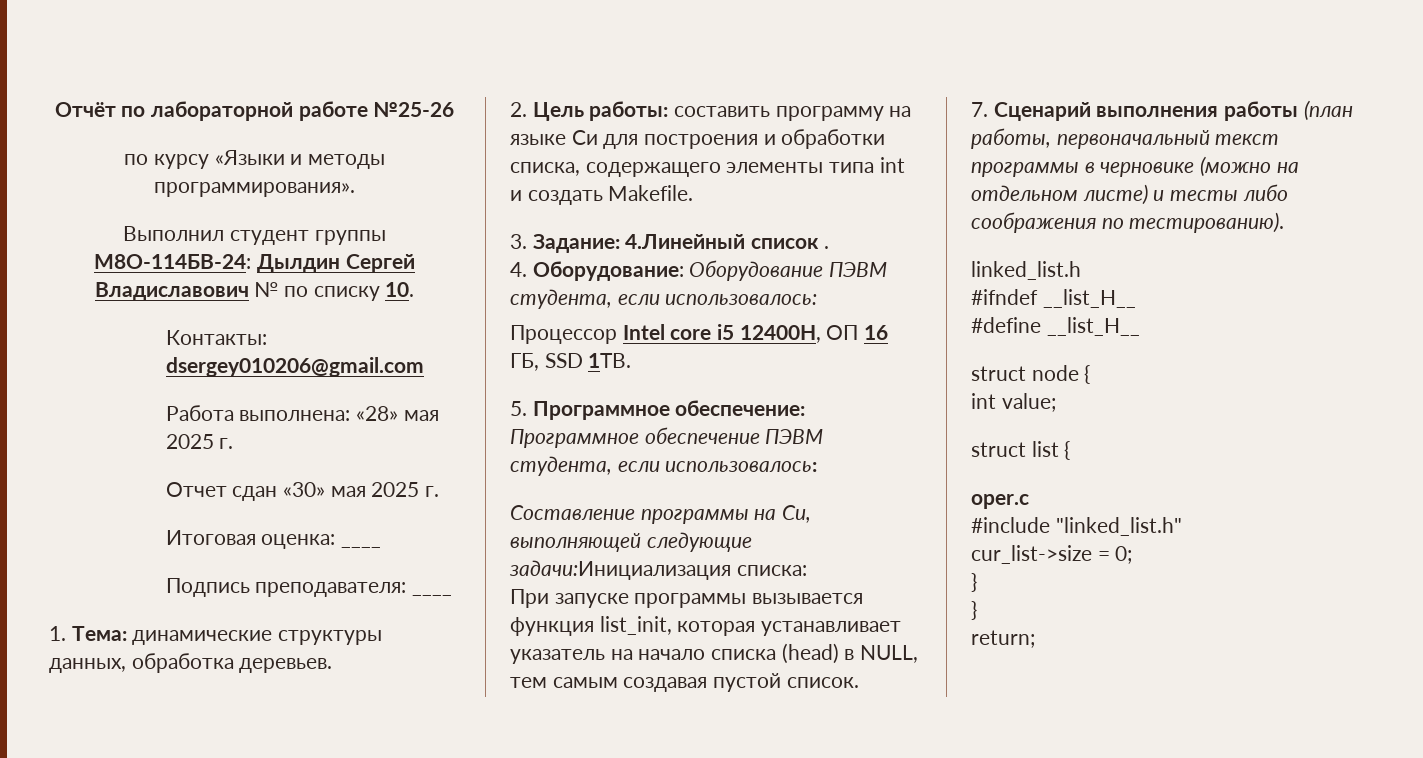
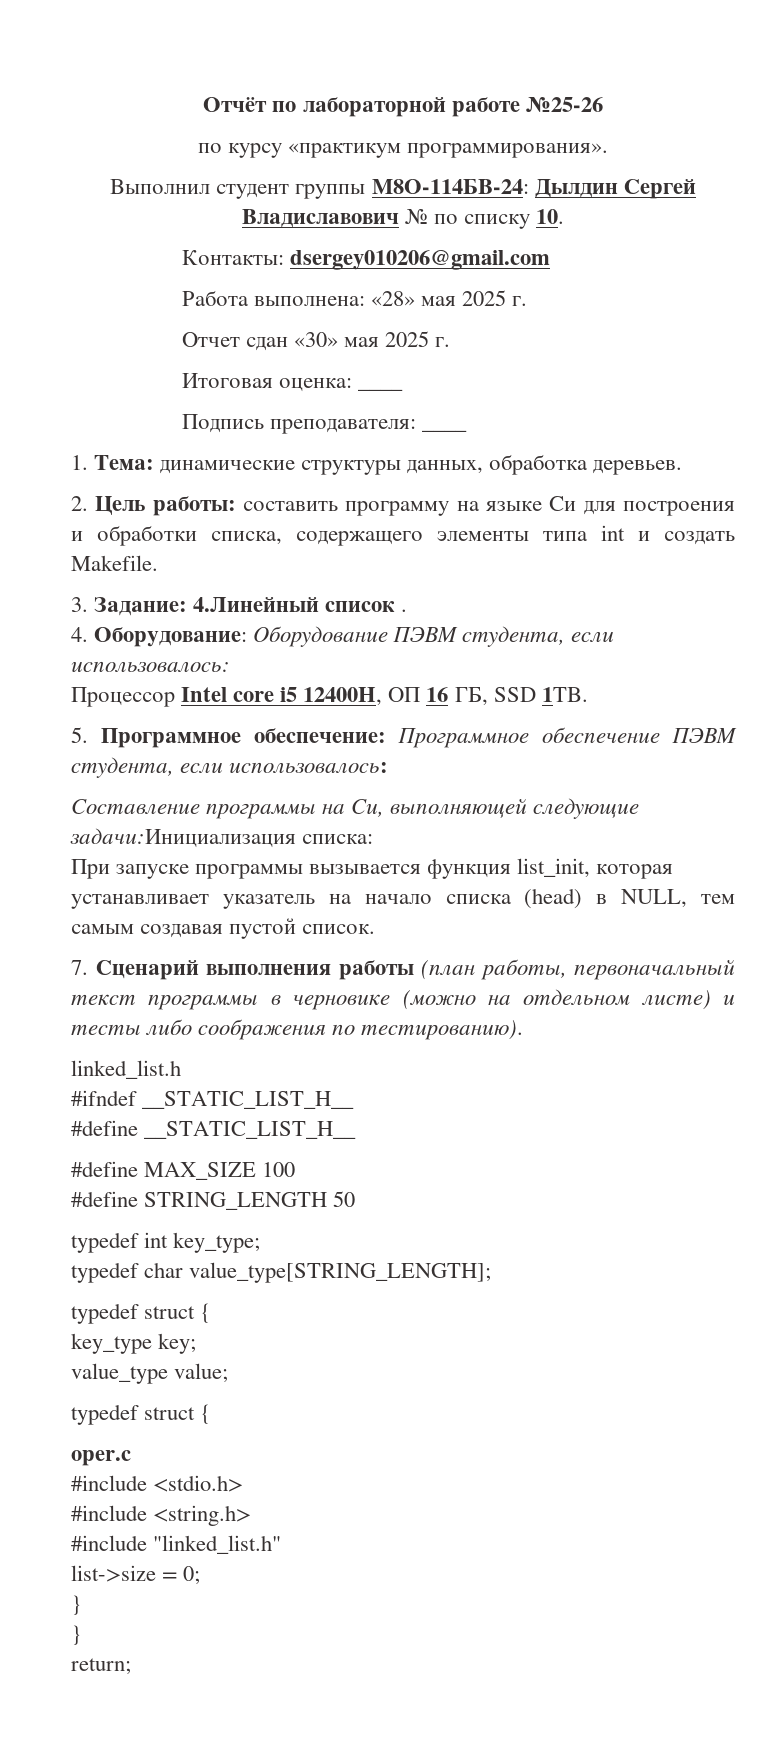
- по курсу «Языки и методы программирования».
+ по курсу «практикум программирования».
- #ifndef __list_H__
- #define __list_H__
- struct node {
- int value;
- struct list {
+ #ifndef __STATIC_LIST_H__
+ #define __STATIC_LIST_H__
+ #define MAX_SIZE 100
+ #define STRING_LENGTH 50
+ typedef int key_type;
+ typedef char value_type[STRING_LENGTH];
+ typedef struct {
+ key_type key;
+ value_type value;
+ typedef struct {
+ #include <stdio.h>
+ #include <string.h>
- cur_list->size = 0;
+ list->size = 0;

